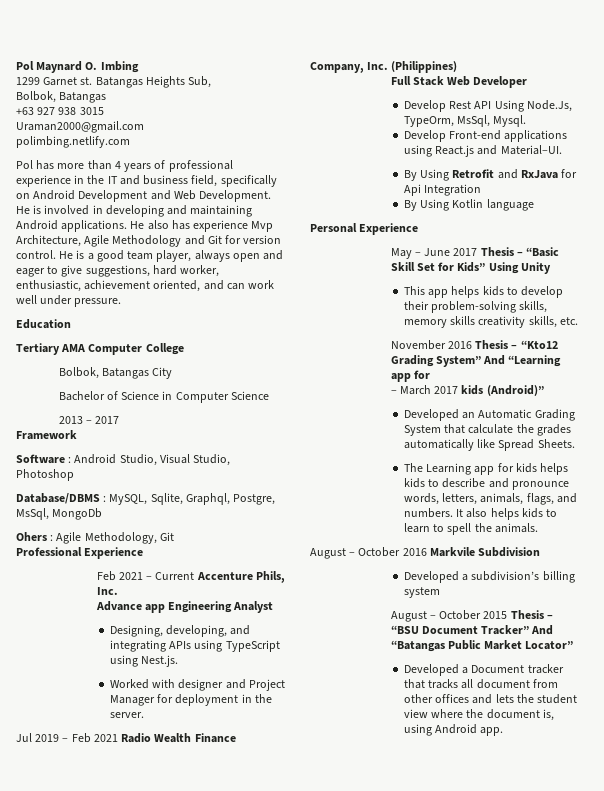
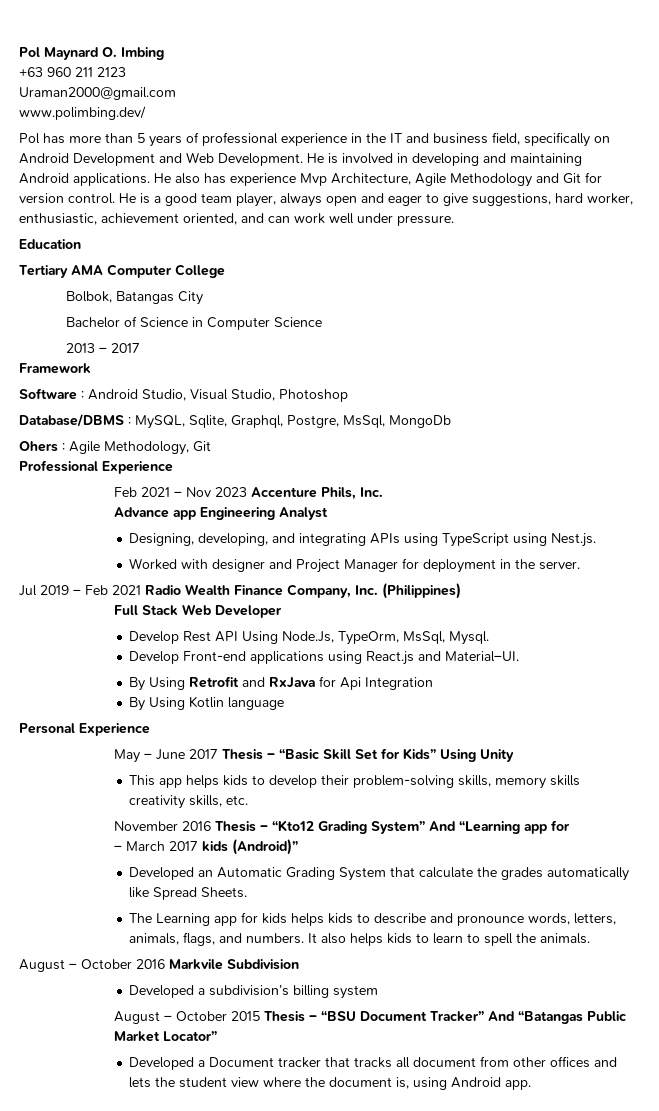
- 1299 Garnet st. Batangas Heights Sub,
- Bolbok, Batangas
- +63 927 938 3015
+ +63 960 211 2123
- polimbing.netlify.com
+ www.polimbing.dev/
- Pol has more than 4 years of professional experience in the IT and business field, specifically on Android Development and Web Development.
+ Pol has more than 5 years of professional experience in the IT and business field, specifically on Android Development and Web Development.
- Feb 2021 – Current Accenture Phils, Inc.
+ Feb 2021 – Nov 2023 Accenture Phils, Inc.

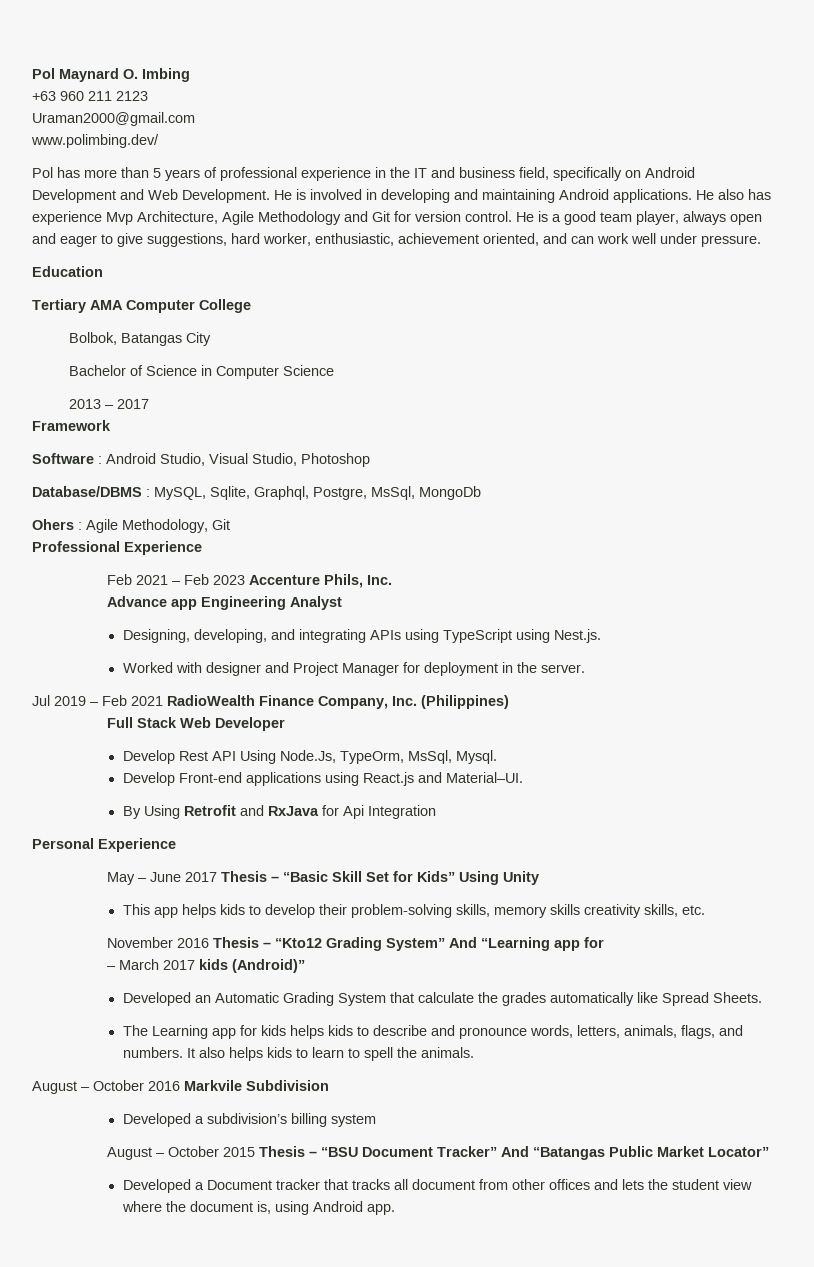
- Feb 2021 – Nov 2023 Accenture Phils, Inc.
+ Feb 2021 – Feb 2023 Accenture Phils, Inc.
- Jul 2019 – Feb 2021 Radio Wealth Finance Company, Inc. (Philippines)
+ Jul 2019 – Feb 2021 RadioWealth Finance Company, Inc. (Philippines)
- By Using Kotlin language

